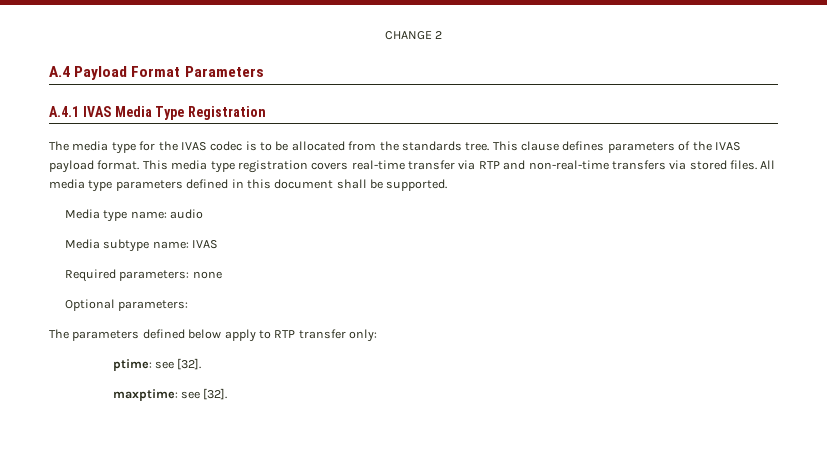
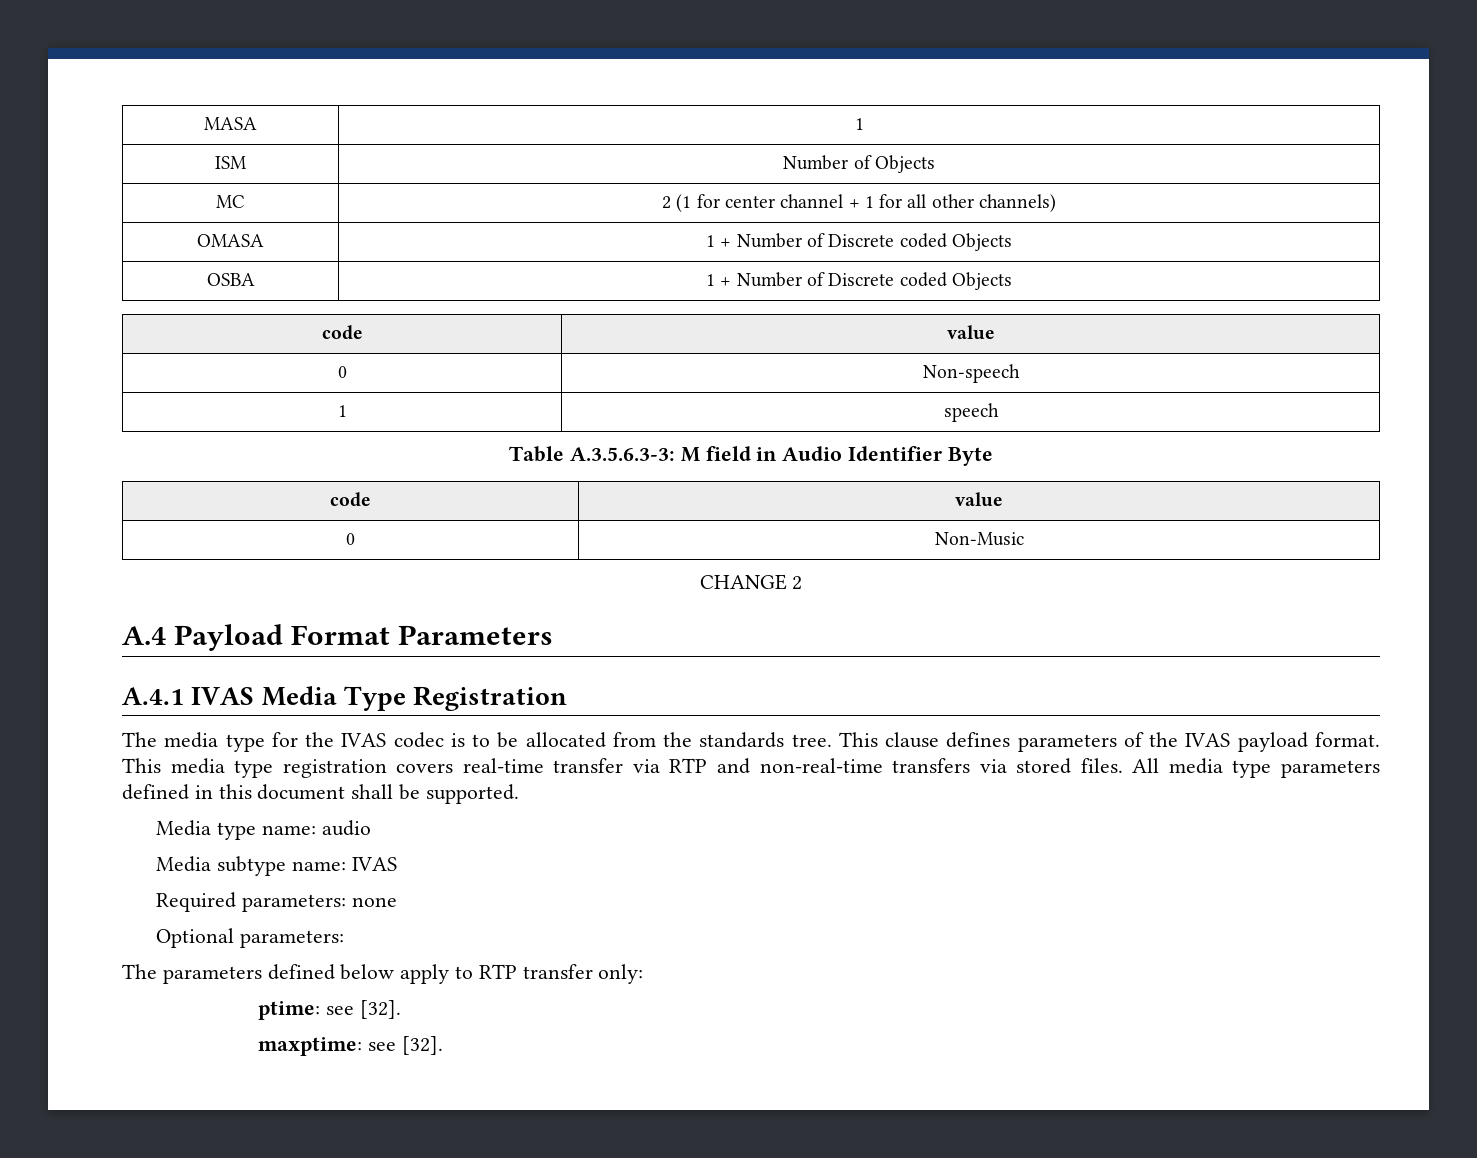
+ MASA | 1
+ ISM | Number of Objects
+ MC | 2 (1 for center channel + 1 for all other channels)
+ OMASA | 1 + Number of Discrete coded Objects
+ OSBA | 1 + Number of Discrete coded Objects
+ code | value
+ 0 | Non-speech
+ 1 | speech
+ Table A.3.5.6.3-3: M field in Audio Identifier Byte
+ code | value
+ 0 | Non-Music

